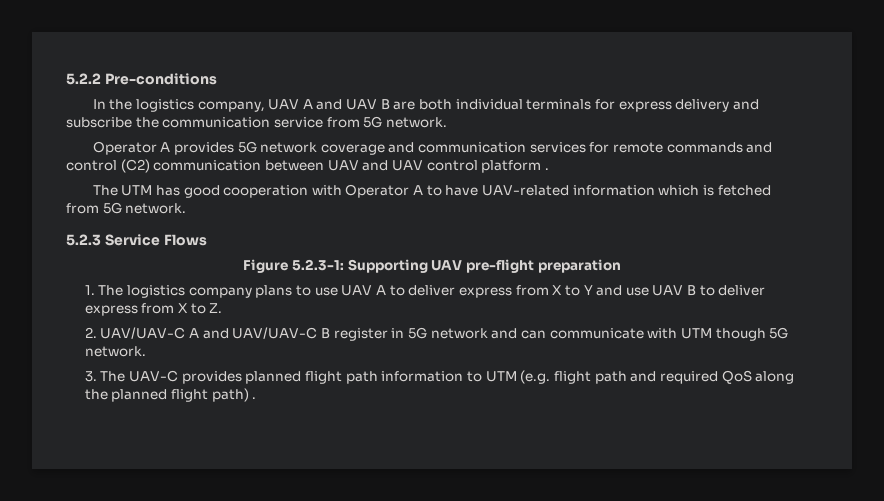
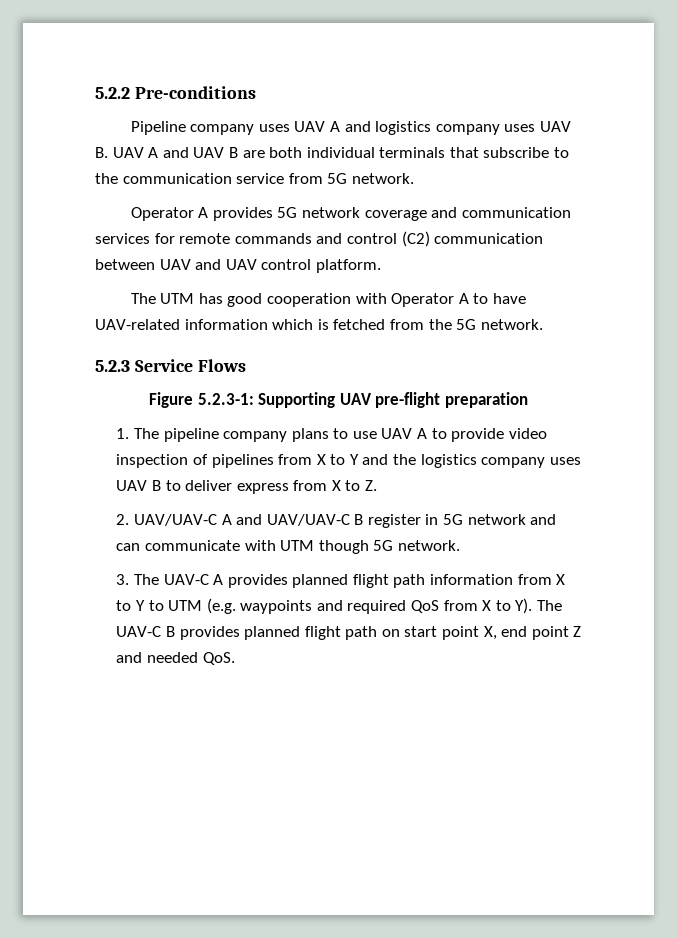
- In the logistics company, UAV A and UAV B are both individual terminals for express delivery and subscribe the communication service from 5G network.
+ Pipeline company uses UAV A and logistics company uses UAV B. UAV A and UAV B are both individual terminals that subscribe to the communication service from 5G network.
- Operator A provides 5G network coverage and communication services for remote commands and control (C2) communication between UAV and UAV control platform .
+ Operator A provides 5G network coverage and communication services for remote commands and control (C2) communication between UAV and UAV control platform.
- The UTM has good cooperation with Operator A to have UAV-related information which is fetched from 5G network.
+ The UTM has good cooperation with Operator A to have UAV-related information which is fetched from the 5G network.
- 1. The logistics company plans to use UAV A to deliver express from X to Y and use UAV B to deliver express from X to Z.
+ 1. The pipeline company plans to use UAV A to provide video inspection of pipelines from X to Y and the logistics company uses UAV B to deliver express from X to Z.
- 3. The UAV-C provides planned flight path information to UTM (e.g. flight path and required QoS along the planned flight path) .
+ 3. The UAV-C A provides planned flight path information from X to Y to UTM (e.g. waypoints and required QoS from X to Y). The UAV-C B provides planned flight path on start point X, end point Z and needed QoS.

